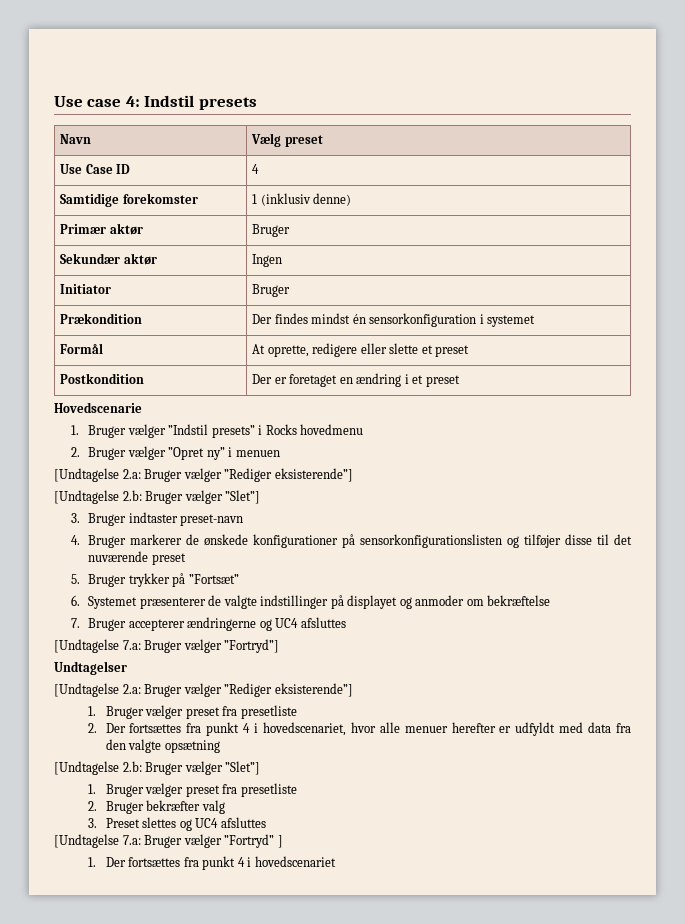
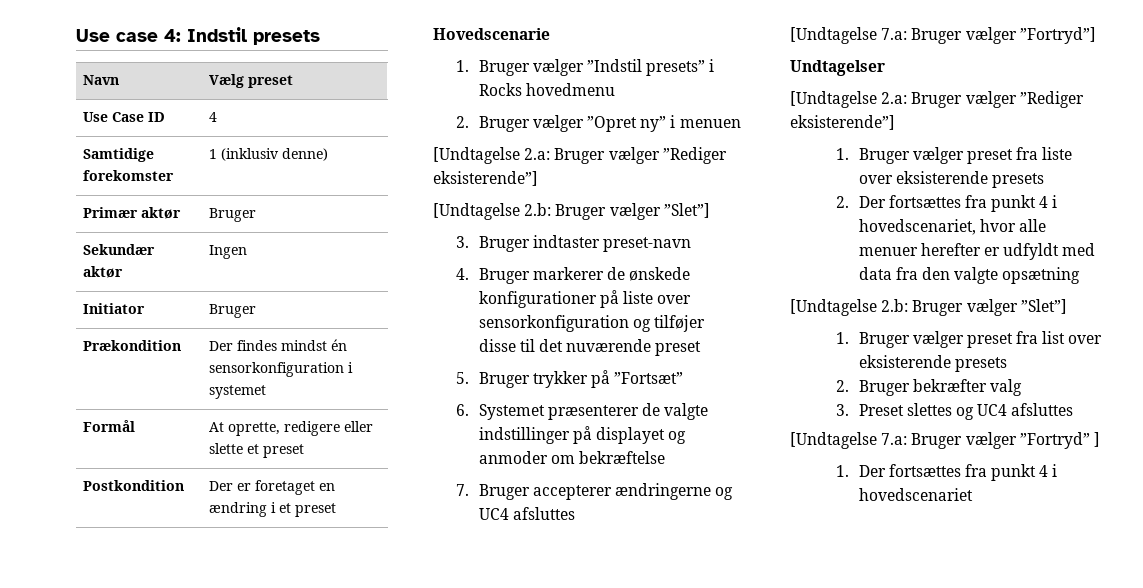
- 4. Bruger markerer de ønskede konfigurationer på sensorkonfigurationslisten og tilføjer disse til det nuværende preset
+ 4. Bruger markerer de ønskede konfigurationer på liste over sensorkonfiguration og tilføjer disse til det nuværende preset
  Undtagelser
  [Undtagelse 2.a: Bruger vælger ”Rediger eksisterende”]
- 1. Bruger vælger preset fra presetliste
+ 1. Bruger vælger preset fra liste over eksisterende presets
  2. Der fortsættes fra punkt 4 i hovedscenariet, hvor alle menuer herefter er udfyldt med data fra den valgte opsætning
  [Undtagelse 2.b: Bruger vælger ”Slet”]
- 1. Bruger vælger preset fra presetliste
+ 1. Bruger vælger preset fra list over eksisterende presets

